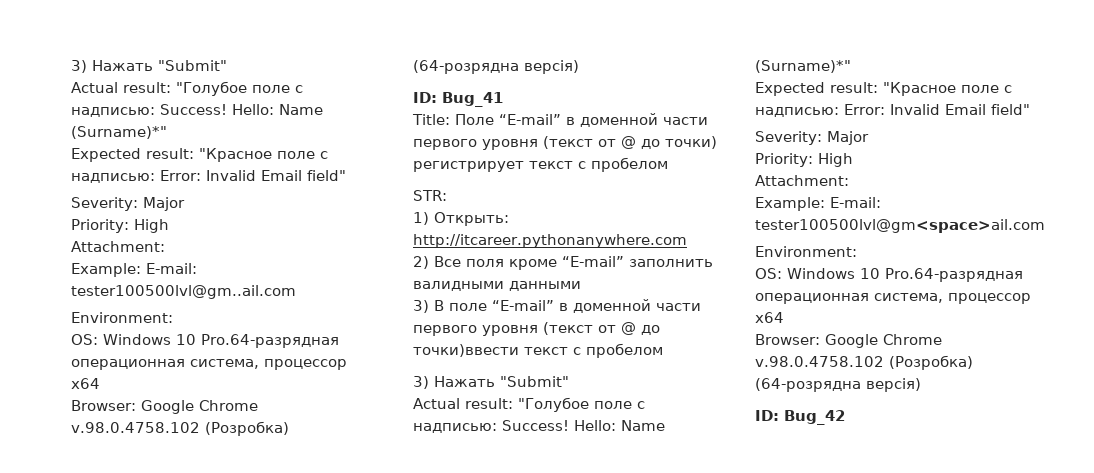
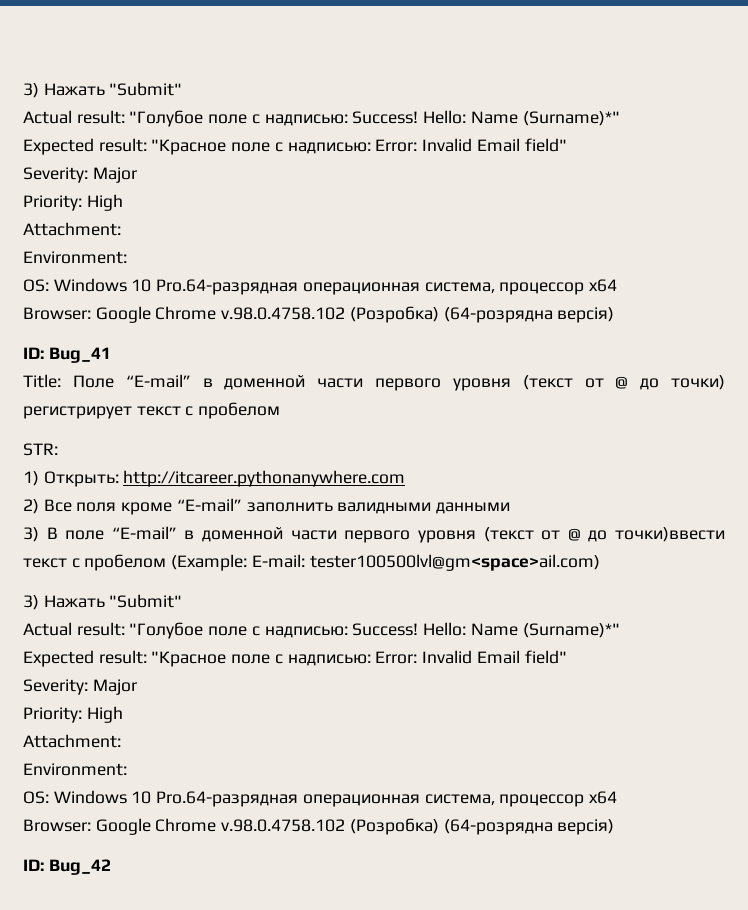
- Example: E-mail: tester100500lvl@gm..ail.com
- 3) В поле “E-mail” в доменной части первого уровня (текст от @ до точки)ввести текст с пробелом
+ 3) В поле “E-mail” в доменной части первого уровня (текст от @ до точки)ввести текст с пробелом (Example: E-mail: tester100500lvl@gm<space>ail.com)
- Example: E-mail: tester100500lvl@gm<space>ail.com

